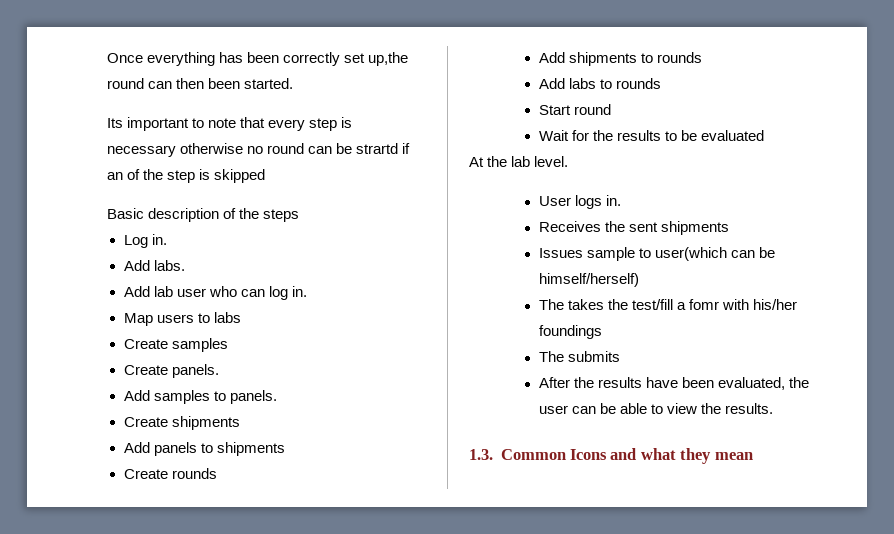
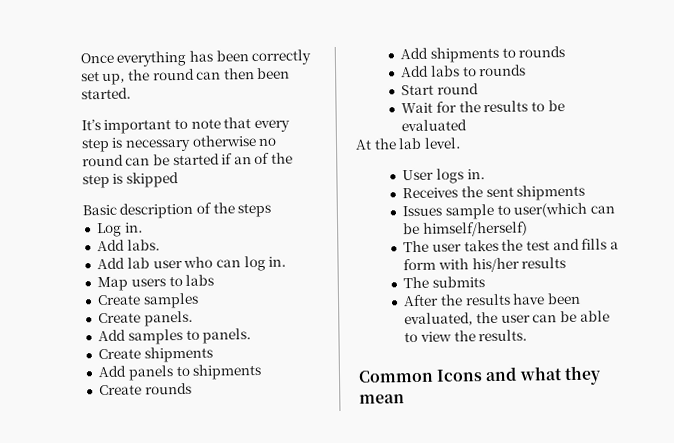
- Once everything has been correctly set up,the round can then been started.
+ Once everything has been correctly set up, the round can then been started.
- Its important to note that every step is necessary otherwise no round can be strartd if an of the step is skipped
+ It’s important to note that every step is necessary otherwise no round can be started if an of the step is skipped
- The takes the test/fill a fomr with his/her foundings
+ The user takes the test and fills a form with his/her results
- 1.3. Common Icons and what they mean
+ Common Icons and what they mean

